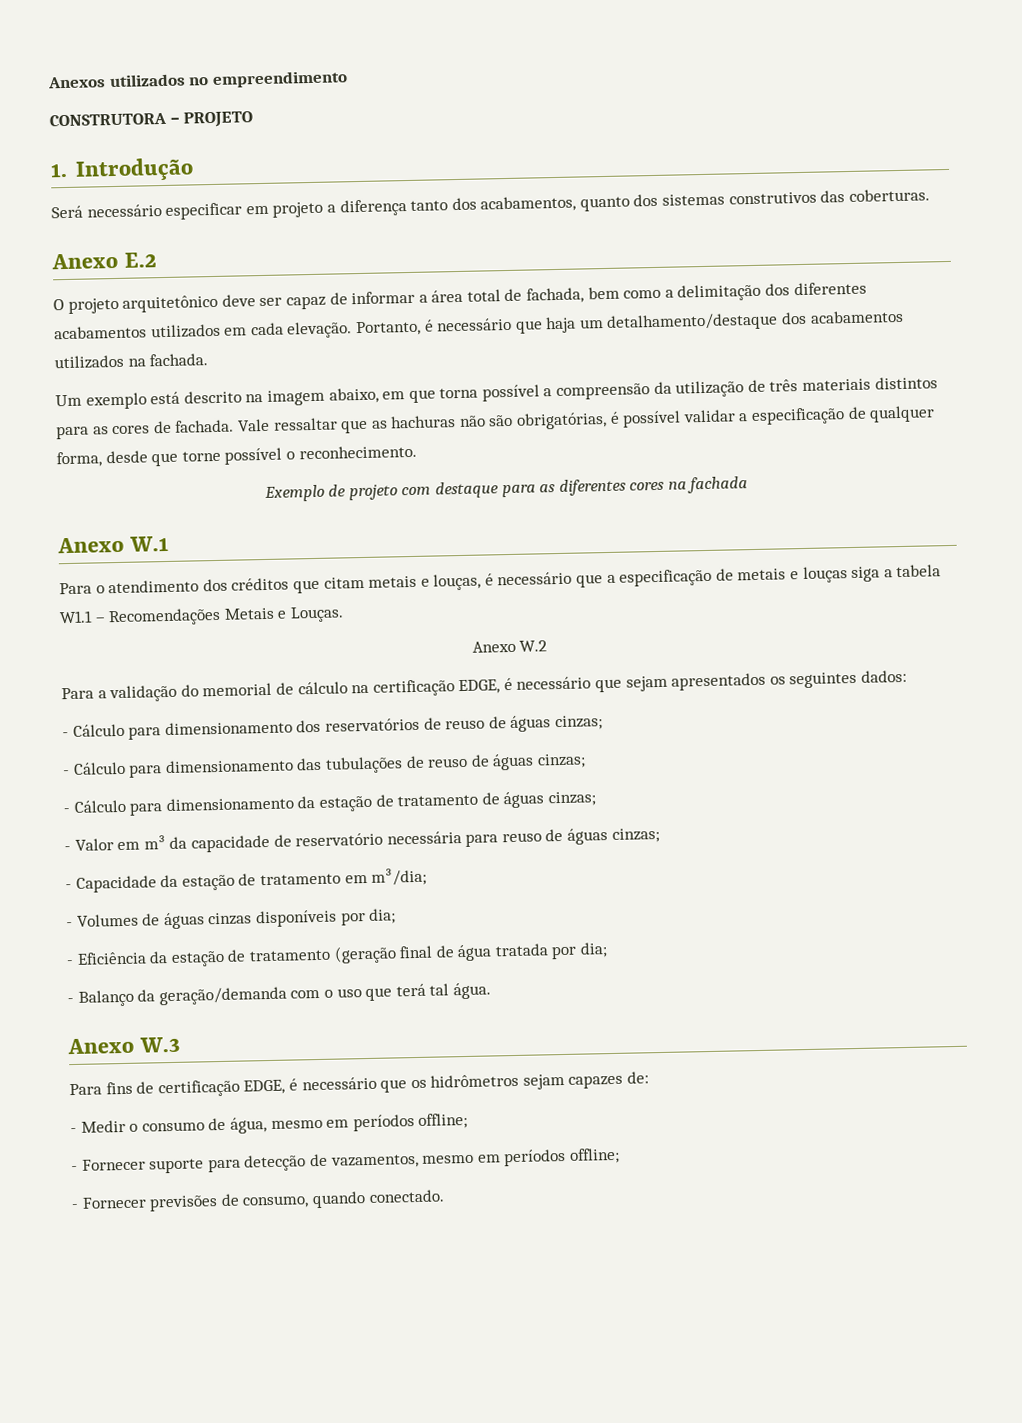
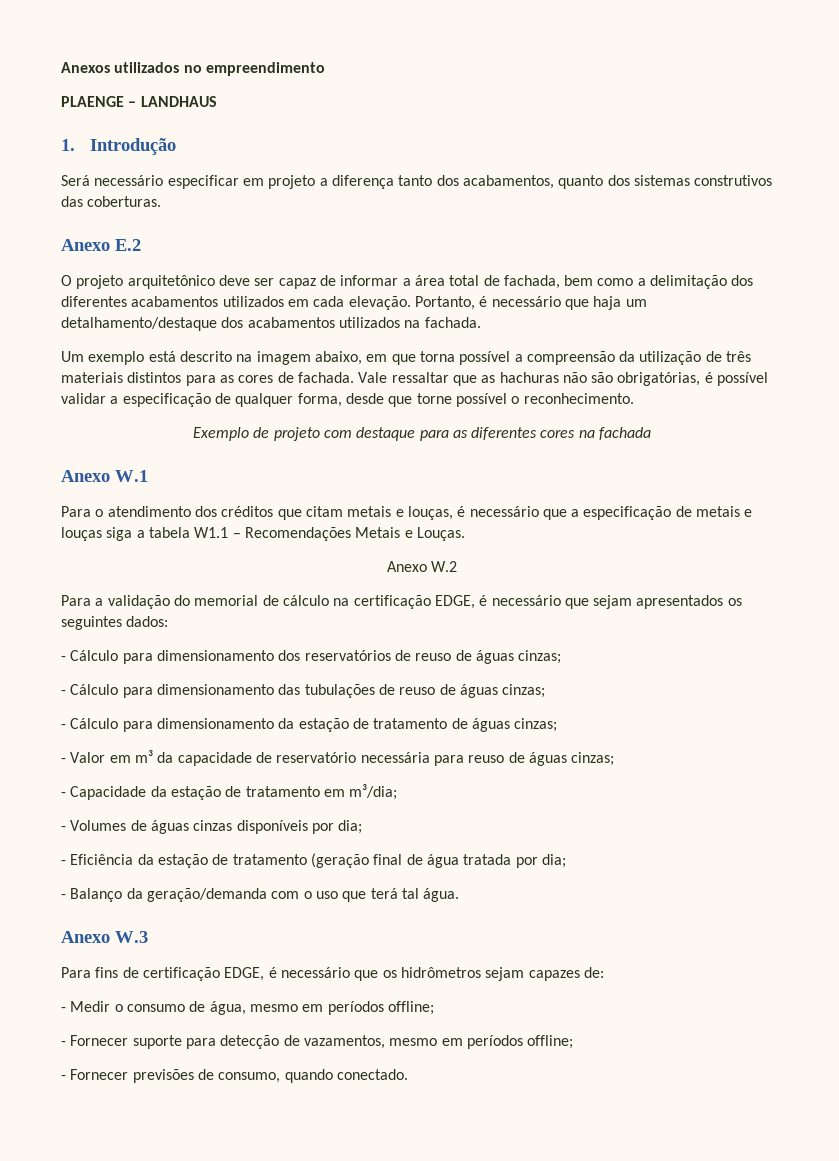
- CONSTRUTORA – PROJETO
+ PLAENGE – LANDHAUS

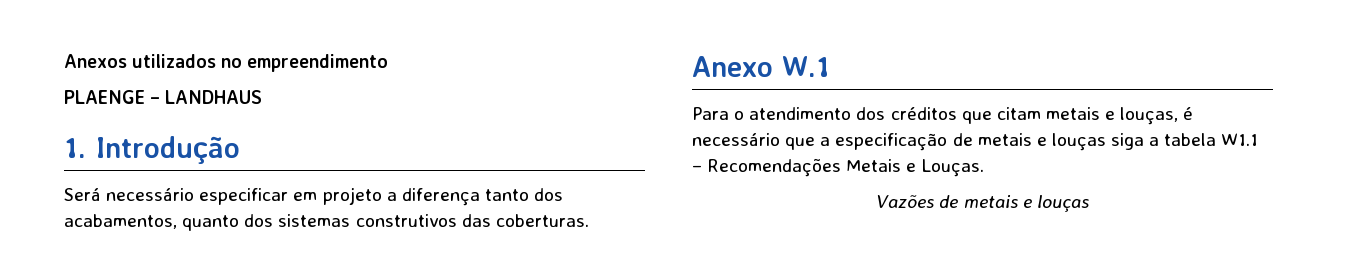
- Anexo E.2
- O projeto arquitetônico deve ser capaz de informar a área total de fachada, bem como a delimitação dos diferentes acabamentos utilizados em cada elevação. Portanto, é necessário que haja um detalhamento/destaque dos acabamentos utilizados na fachada.
- Um exemplo está descrito na imagem abaixo, em que torna possível a compreensão da utilização de três materiais distintos para as cores de fachada. Vale ressaltar que as hachuras não são obrigatórias, é possível validar a especificação de qualquer forma, desde que torne possível o reconhecimento.
- Exemplo de projeto com destaque para as diferentes cores na fachada
- Anexo W.2
- Para a validação do memorial de cálculo na certificação EDGE, é necessário que sejam apresentados os seguintes dados:
- - Cálculo para dimensionamento dos reservatórios de reuso de águas cinzas;
- - Cálculo para dimensionamento das tubulações de reuso de águas cinzas;
- - Cálculo para dimensionamento da estação de tratamento de águas cinzas;
- - Valor em m³ da capacidade de reservatório necessária para reuso de águas cinzas;
- - Capacidade da estação de tratamento em m³/dia;
- - Volumes de águas cinzas disponíveis por dia;
- - Eficiência da estação de tratamento (geração final de água tratada por dia;
- - Balanço da geração/demanda com o uso que terá tal água.
- Anexo W.3
- Para fins de certificação EDGE, é necessário que os hidrômetros sejam capazes de:
- - Medir o consumo de água, mesmo em períodos offline;
- - Fornecer suporte para detecção de vazamentos, mesmo em períodos offline;
- - Fornecer previsões de consumo, quando conectado.
+ Vazões de metais e louças

